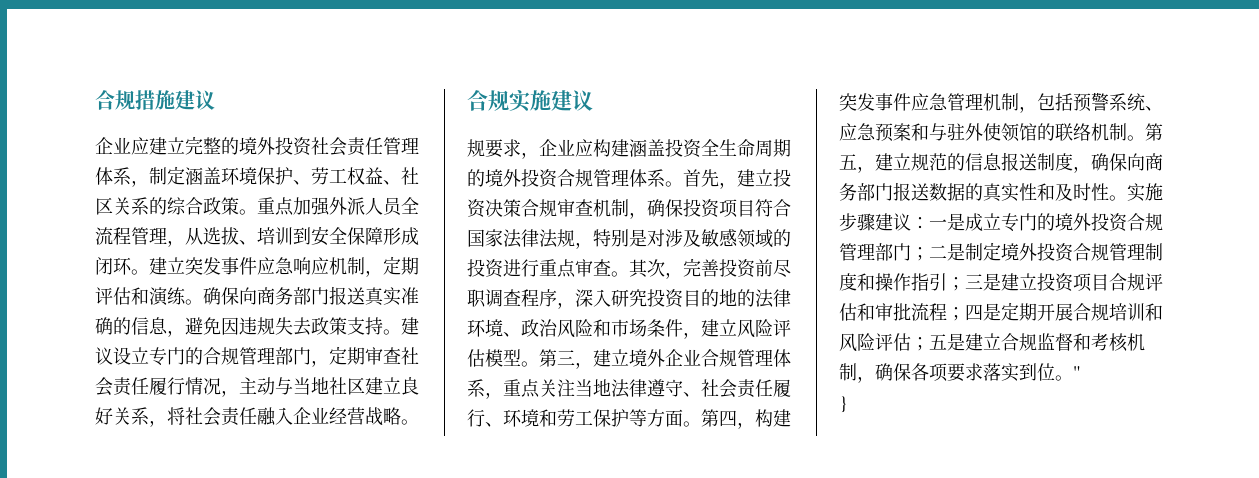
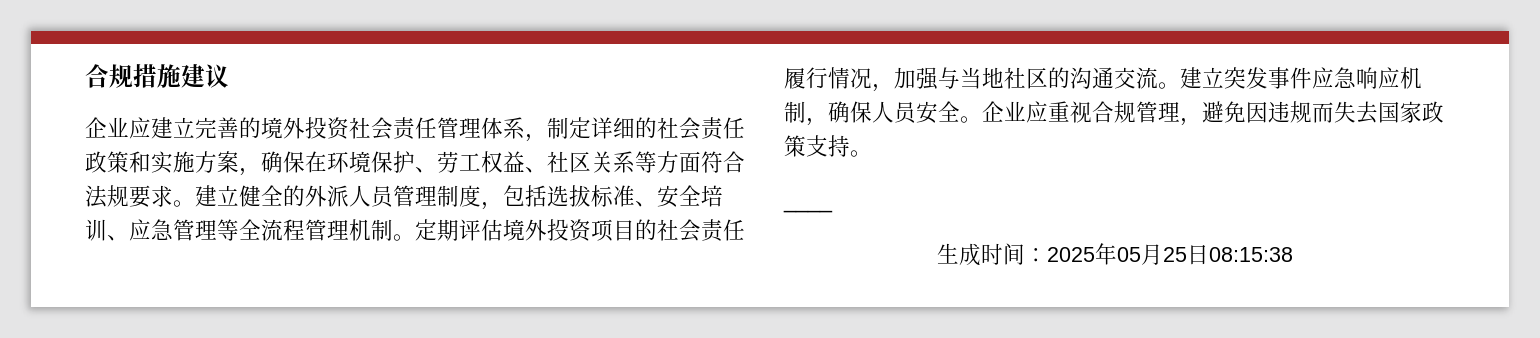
- 企业应建立完整的境外投资社会责任管理体系，制定涵盖环境保护、劳工权益、社区关系的综合政策。重点加强外派人员全流程管理，从选拔、培训到安全保障形成闭环。
+ 企业应建立完善的境外投资社会责任管理体系，制定详细的社会责任政策和实施方案，确保在环境保护、劳工权益、社区关系等方面符合法规要求。建立健全的外派人员管理制度，包括选拔标准、安全培训、应急管理等全流程管理机制。定期评估境外投资项目的社会责任履行情况，加强与当地社区的沟通交流。
- 建立突发事件应急响应机制，定期评估和演练。确保向商务部门报送真实准确的信息，避免因违规失去政策支持。建议设立专门的合规管理部门，定期审查社会责任履行情况，主动与当地社区建立良好关系，将社会责任融入企业经营战略。
- 合规实施建议
- 规要求，企业应构建涵盖投资全生命周期的境外投资合规管理体系。首先，建立投资决策合规审查机制，确保投资项目符合国家法律法规，特别是对涉及敏感领域的投资进行重点审查。其次，完善投资前尽职调查程序，深入研究投资目的地的法律环境、政治风险和市场条件，建立风险评估模型。第三，建立境外企业合规管理体系，重点关注当地法律遵守、社会责任履行、环境和劳工保护等方面。第四，构建突发事件应急管理机制，包括预警系统、应急预案和与驻外使领馆的联络机制。第五，建立规范的信息报送制度，确保向商务部门报送数据的真实性和及时性。实施步骤建议：一是成立专门的境外投资合规管理部门；二是制定境外投资合规管理制度和操作指引；三是建立投资项目合规评估和审批流程；四是定期开展合规培训和风险评估；五是建立合规监督和考核机制，确保各项要求落实到位。"
- }
+ 建立突发事件应急响应机制，确保人员安全。企业应重视合规管理，避免因违规而失去国家政策支持。
+ ____
+ 生成时间：2025年05月25日08:15:38

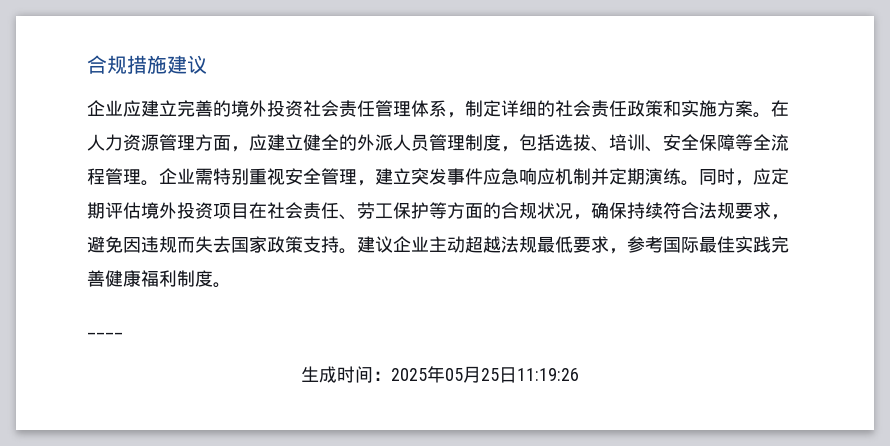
- 企业应建立完善的境外投资社会责任管理体系，制定详细的社会责任政策和实施方案，确保在环境保护、劳工权益、社区关系等方面符合法规要求。建立健全的外派人员管理制度，包括选拔标准、安全培训、应急管理等全流程管理机制。定期评估境外投资项目的社会责任履行情况，加强与当地社区的沟通交流。建立突发事件应急响应机制，确保人员安全。企业应重视合规管理，避免因违规而失去国家政策支持。
+ 企业应建立完善的境外投资社会责任管理体系，制定详细的社会责任政策和实施方案。在人力资源管理方面，应建立健全的外派人员管理制度，包括选拔、培训、安全保障等全流程管理。企业需特别重视安全管理，建立突发事件应急响应机制并定期演练。同时，应定期评估境外投资项目在社会责任、劳工保护等方面的合规状况，确保持续符合法规要求，避免因违规而失去国家政策支持。建议企业主动超越法规最低要求，参考国际最佳实践完善健康福利制度。
- 生成时间：2025年05月25日08:15:38
+ 生成时间：2025年05月25日11:19:26

